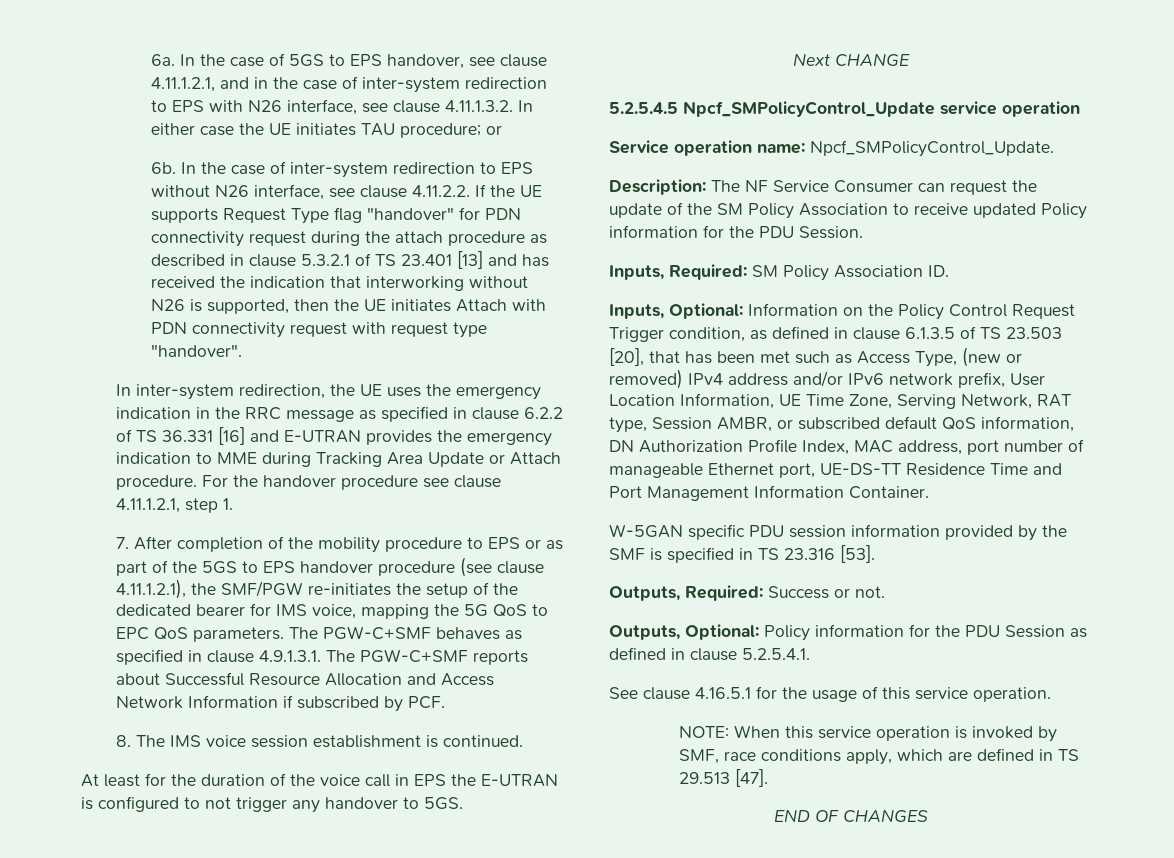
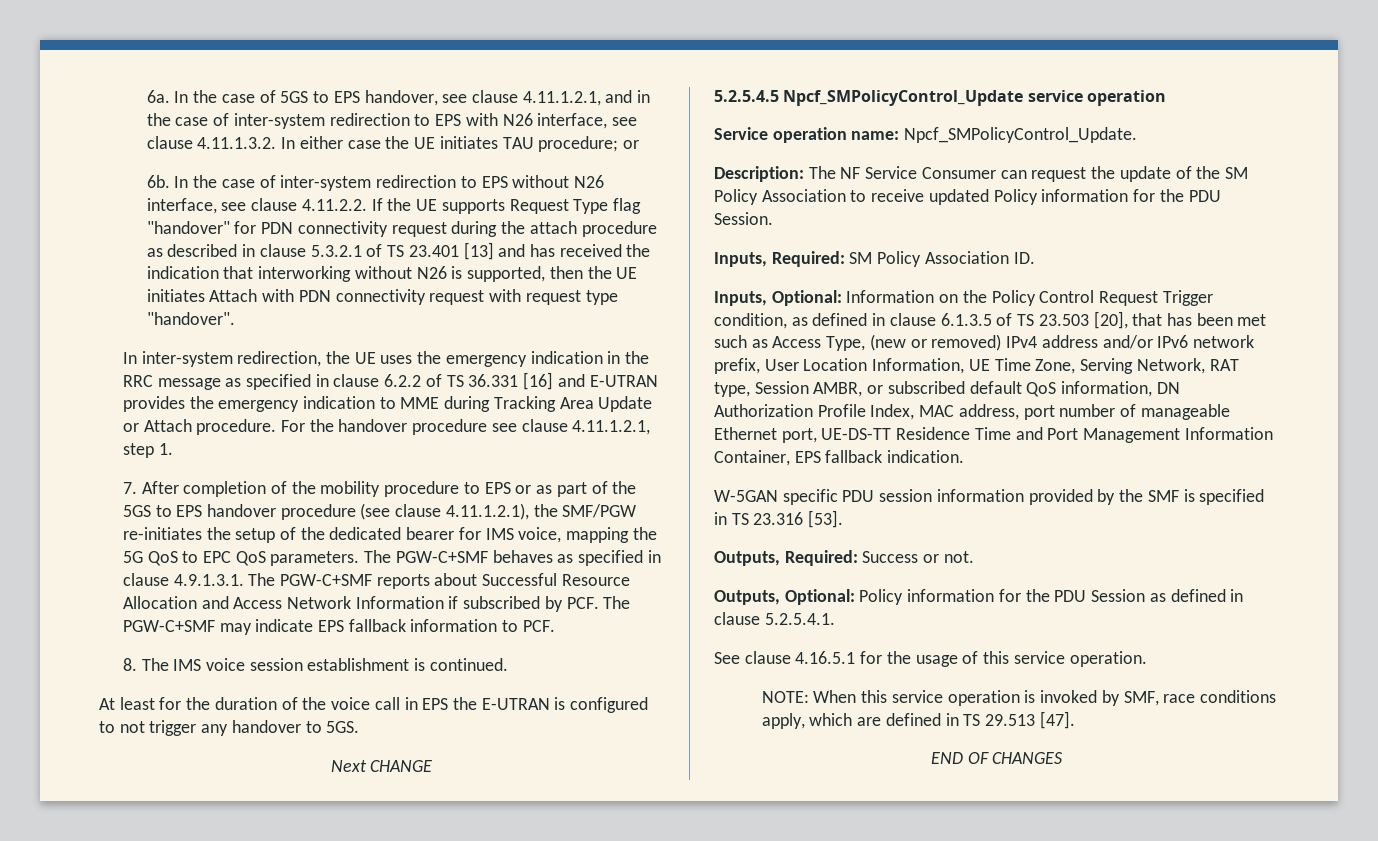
- The PGW-C+SMF behaves as specified in clause 4.9.1.3.1. The PGW-C+SMF reports about Successful Resource Allocation and Access Network Information if subscribed by PCF.
+ The PGW-C+SMF behaves as specified in clause 4.9.1.3.1. The PGW-C+SMF reports about Successful Resource Allocation and Access Network Information if subscribed by PCF. The PGW-C+SMF may indicate EPS fallback information to PCF.
- Information on the Policy Control Request Trigger condition, as defined in clause 6.1.3.5 of TS 23.503 [20], that has been met such as Access Type, (new or removed) IPv4 address and/or IPv6 network prefix, User Location Information, UE Time Zone, Serving Network, RAT type, Session AMBR, or subscribed default QoS information, DN Authorization Profile Index, MAC address, port number of manageable Ethernet port, UE-DS-TT Residence Time and Port Management Information Container.
+ Information on the Policy Control Request Trigger condition, as defined in clause 6.1.3.5 of TS 23.503 [20], that has been met such as Access Type, (new or removed) IPv4 address and/or IPv6 network prefix, User Location Information, UE Time Zone, Serving Network, RAT type, Session AMBR, or subscribed default QoS information, DN Authorization Profile Index, MAC address, port number of manageable Ethernet port, UE-DS-TT Residence Time and Port Management Information Container, EPS fallback indication.

